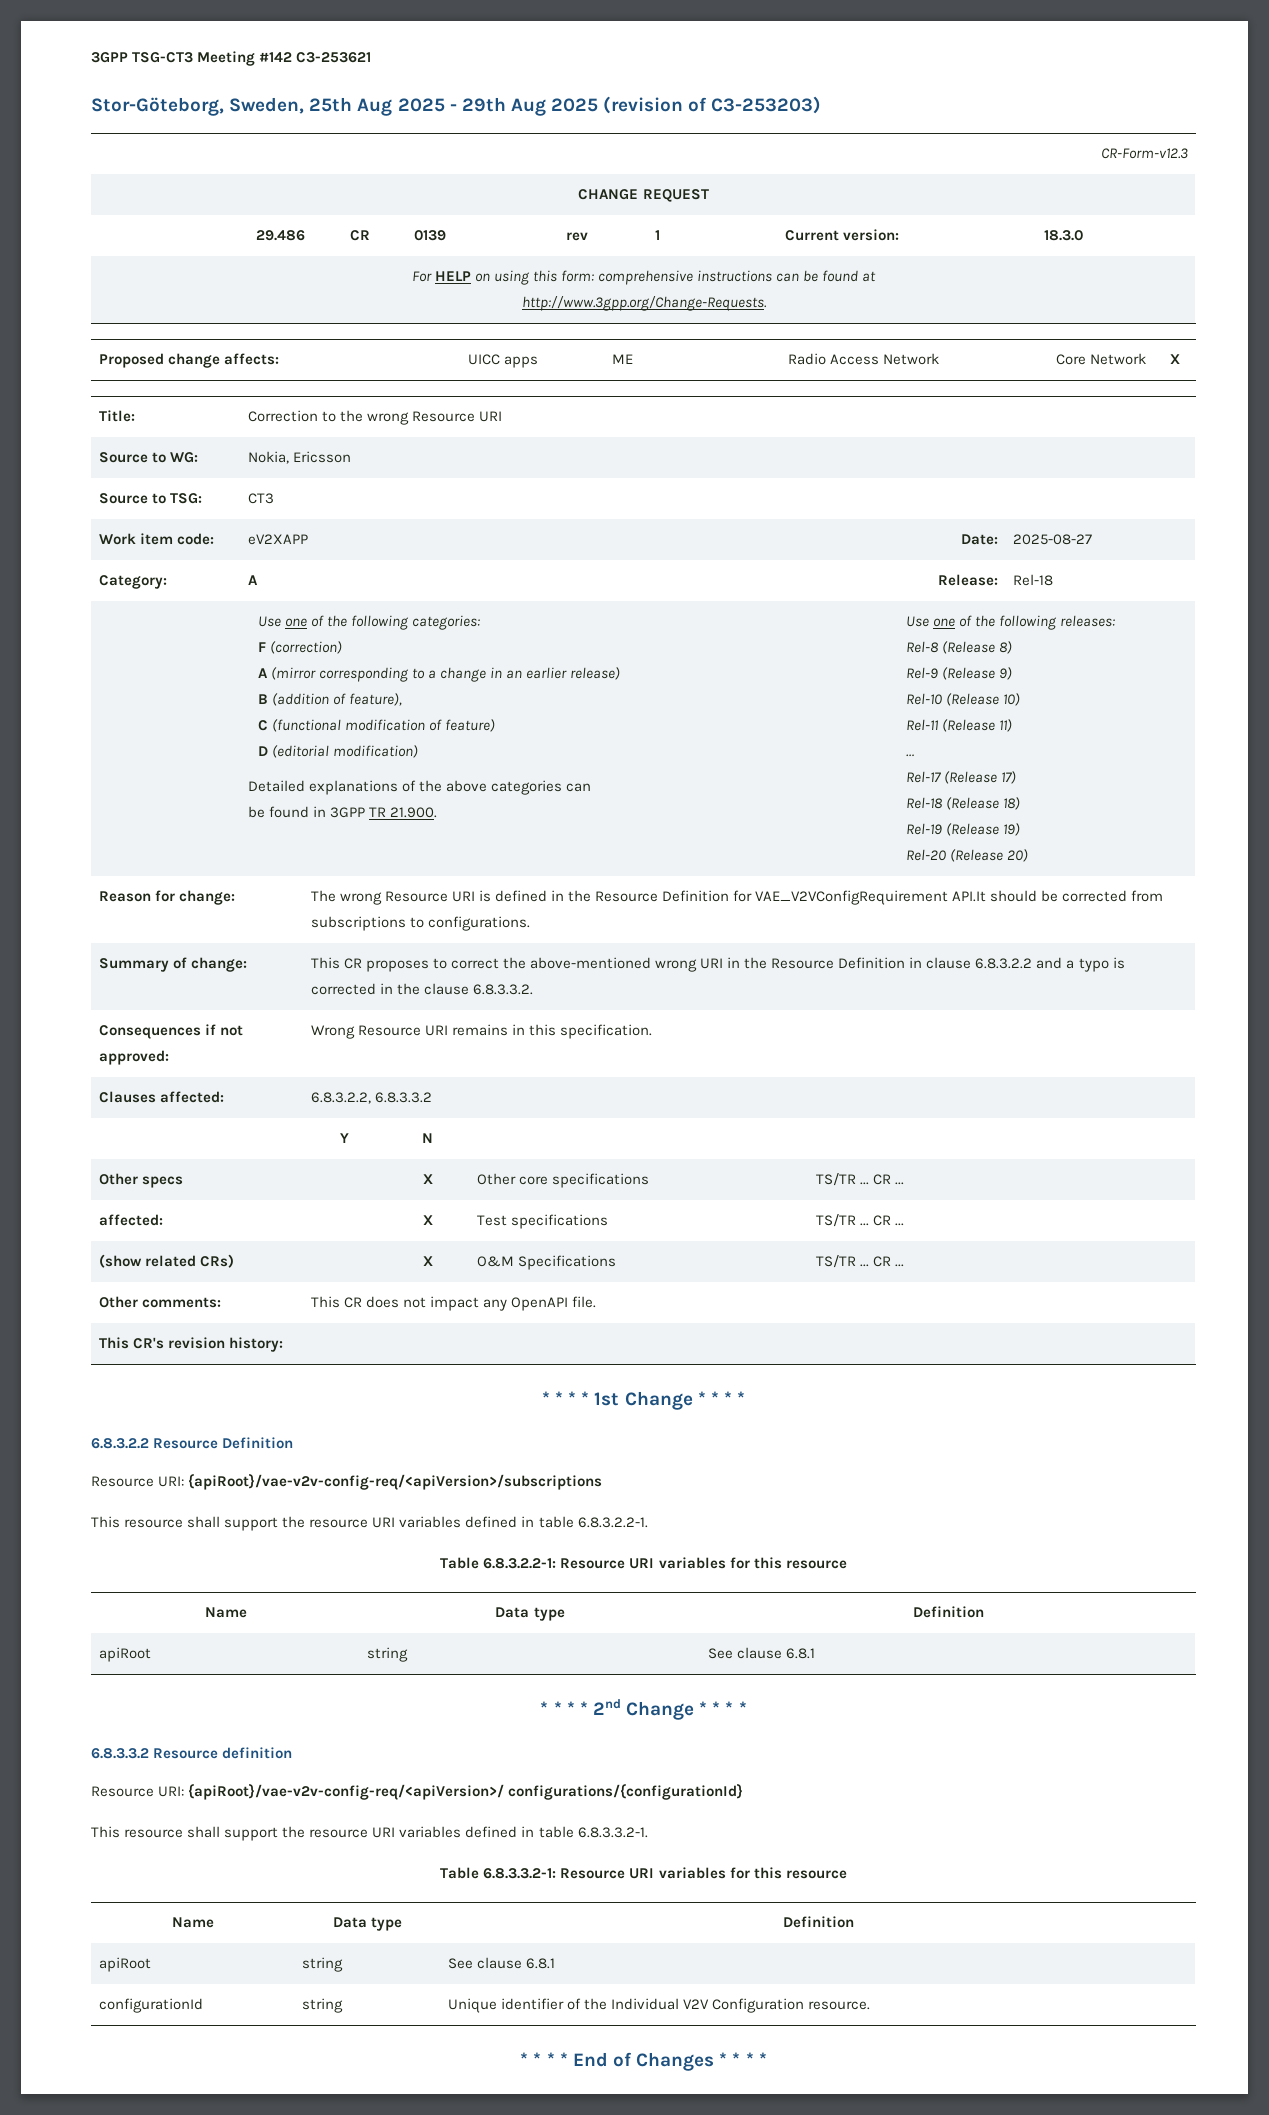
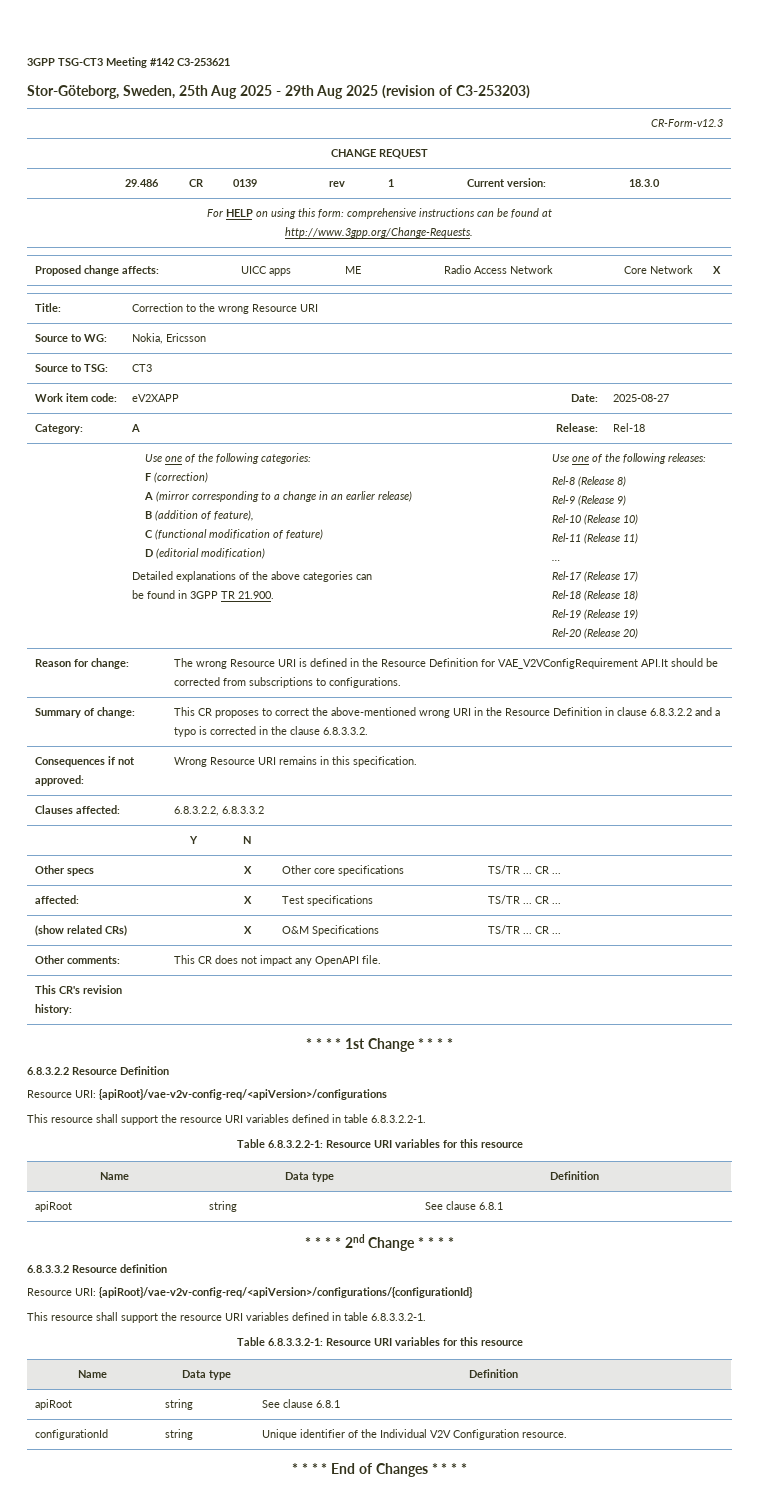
- Resource URI: {apiRoot}/vae-v2v-config-req/<apiVersion>/subscriptions
+ Resource URI: {apiRoot}/vae-v2v-config-req/<apiVersion>/configurations
- Resource URI: {apiRoot}/vae-v2v-config-req/<apiVersion>/ configurations/{configurationId}
+ Resource URI: {apiRoot}/vae-v2v-config-req/<apiVersion>/configurations/{configurationId}

